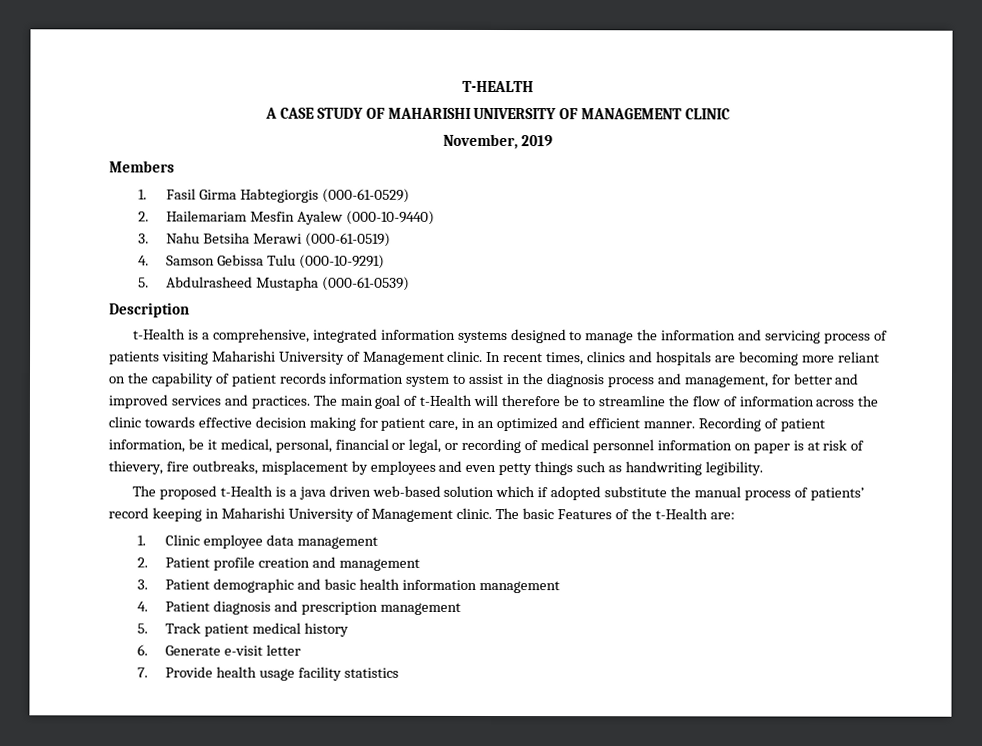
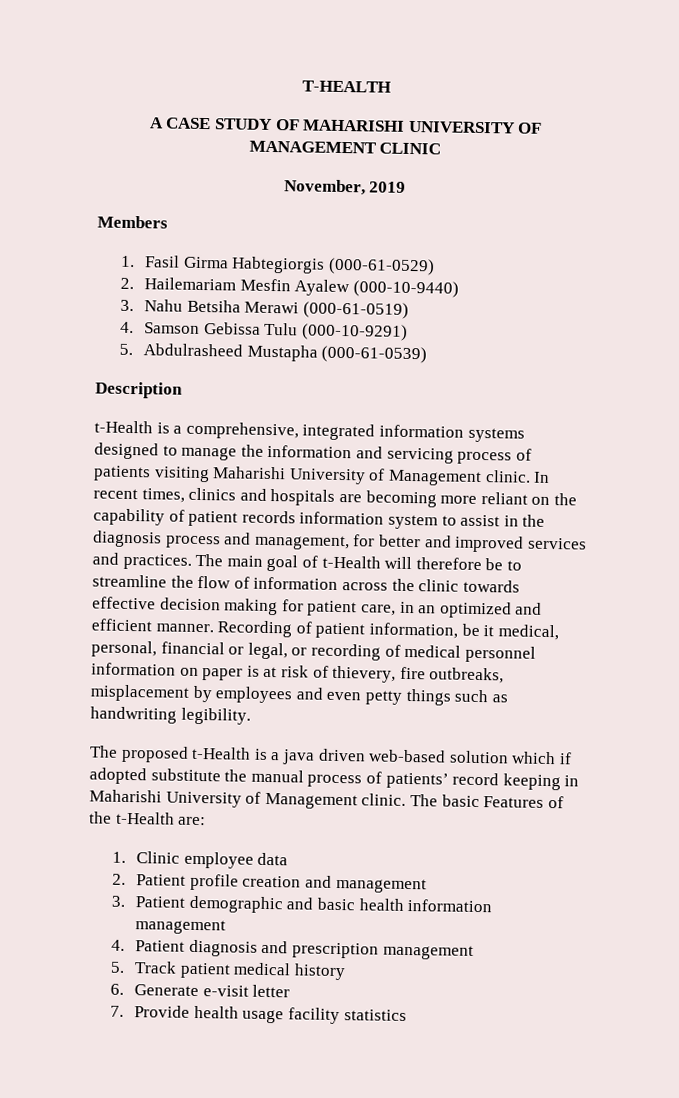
- 1. Clinic employee data management
+ 1. Clinic employee data

